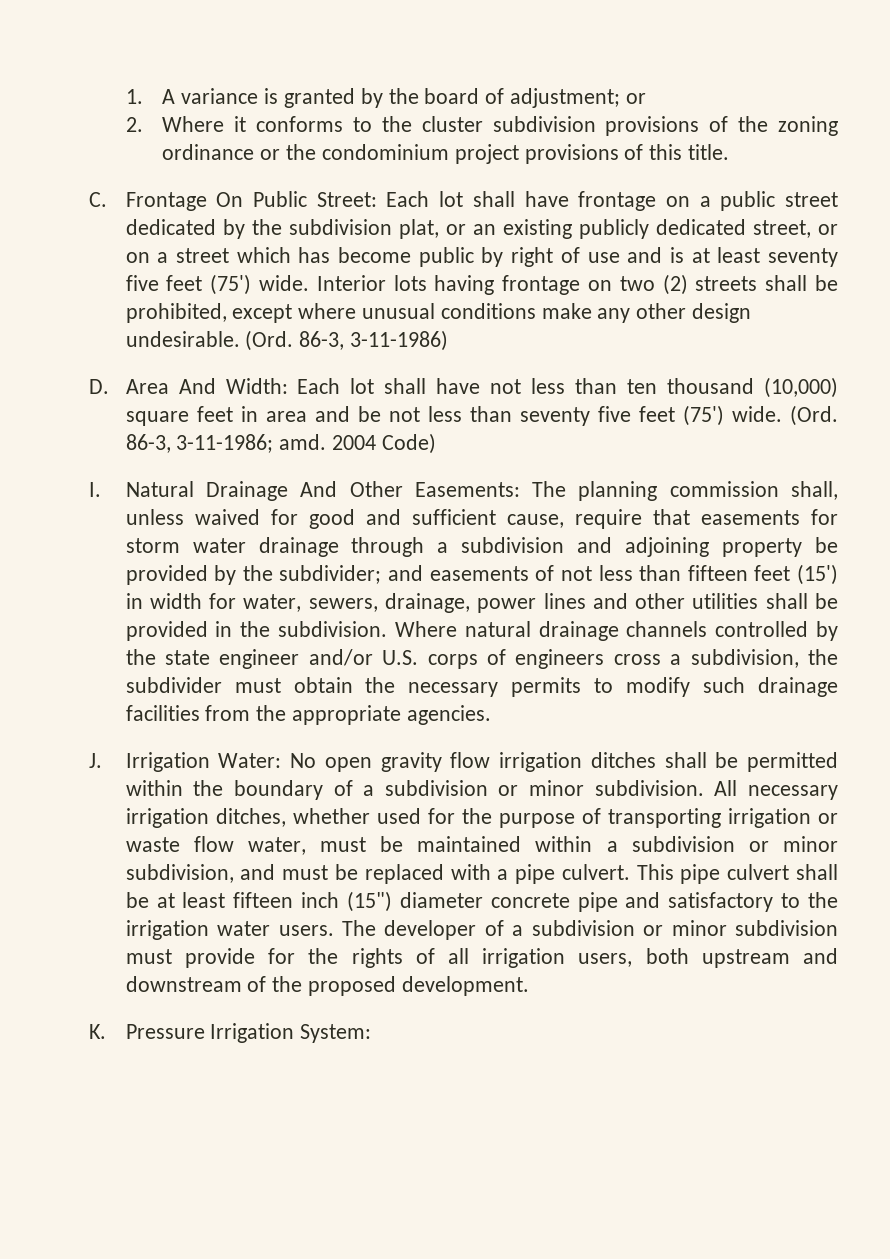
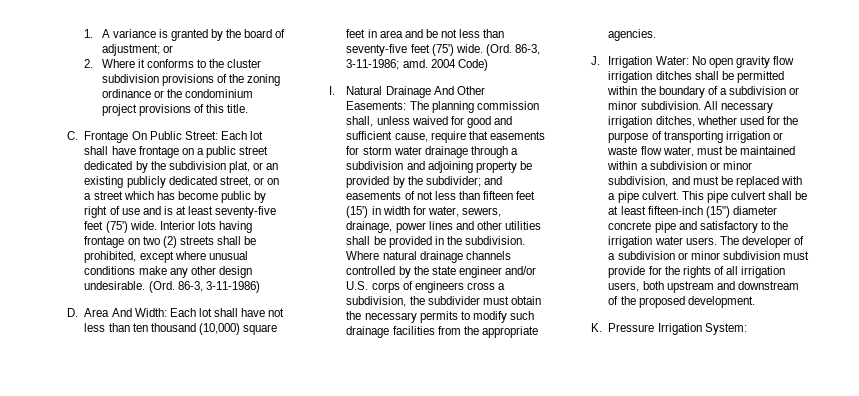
- C. Frontage On Public Street: Each lot shall have frontage on a public street dedicated by the subdivision plat, or an existing publicly dedicated street, or on a street which has become public by right of use and is at least seventy five feet (75') wide.
+ C. Frontage On Public Street: Each lot shall have frontage on a public street dedicated by the subdivision plat, or an existing publicly dedicated street, or on a street which has become public by right of use and is at least seventy-five feet (75') wide.
- D. Area And Width: Each lot shall have not less than ten thousand (10,000) square feet in area and be not less than seventy five feet (75') wide.
+ D. Area And Width: Each lot shall have not less than ten thousand (10,000) square feet in area and be not less than seventy-five feet (75') wide.
- This pipe culvert shall be at least fifteen inch (15") diameter concrete pipe and satisfactory to the irrigation water users.
+ This pipe culvert shall be at least fifteen-inch (15") diameter concrete pipe and satisfactory to the irrigation water users.

